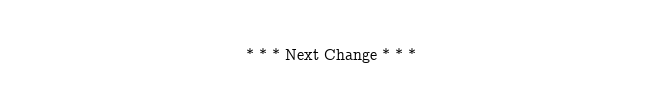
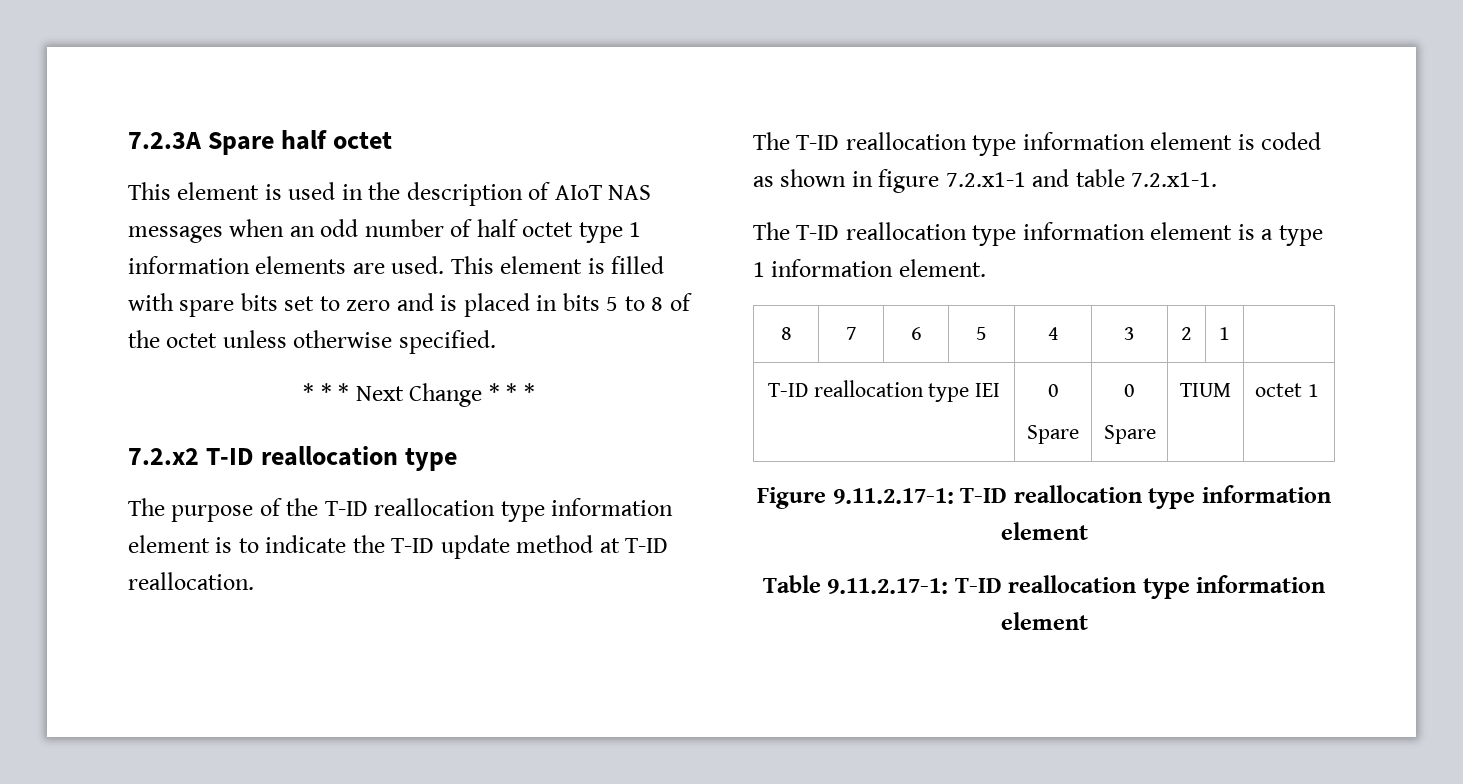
+ 7.2.3A Spare half octet
+ This element is used in the description of AIoT NAS messages when an odd number of half octet type 1 information elements are used. This element is filled with spare bits set to zero and is placed in bits 5 to 8 of the octet unless otherwise specified.
+ 7.2.x2 T-ID reallocation type
+ The purpose of the T-ID reallocation type information element is to indicate the T-ID update method at T-ID reallocation.
+ The T-ID reallocation type information element is coded as shown in figure 7.2.x1-1 and table 7.2.x1-1.
+ The T-ID reallocation type information element is a type 1 information element.
+ 8 | 7 | 6 | 5 | 4 | 3 | 2 | 1 |
+ T-ID reallocation type IEI | 0
+ Spare | 0
+ Spare | TIUM | octet 1
+ Figure 9.11.2.17-1: T-ID reallocation type information element
+ Table 9.11.2.17-1: T-ID reallocation type information element

